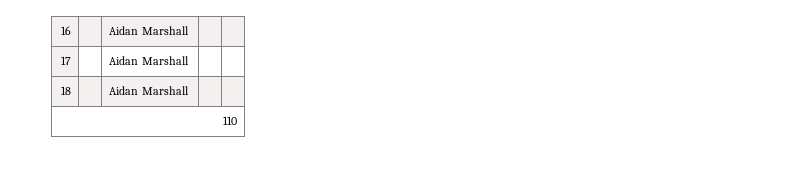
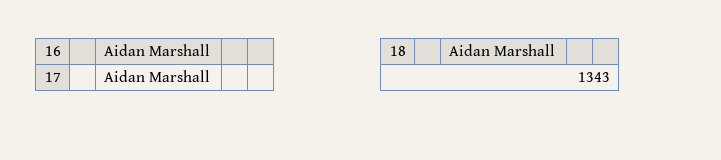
- 110
+ 1343

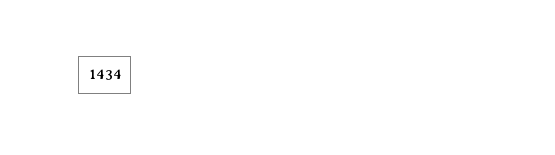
- 16 | | Aidan Marshall | |
- 17 | | Aidan Marshall | |
- 18 | | Aidan Marshall | |
- 1343
+ 1434

